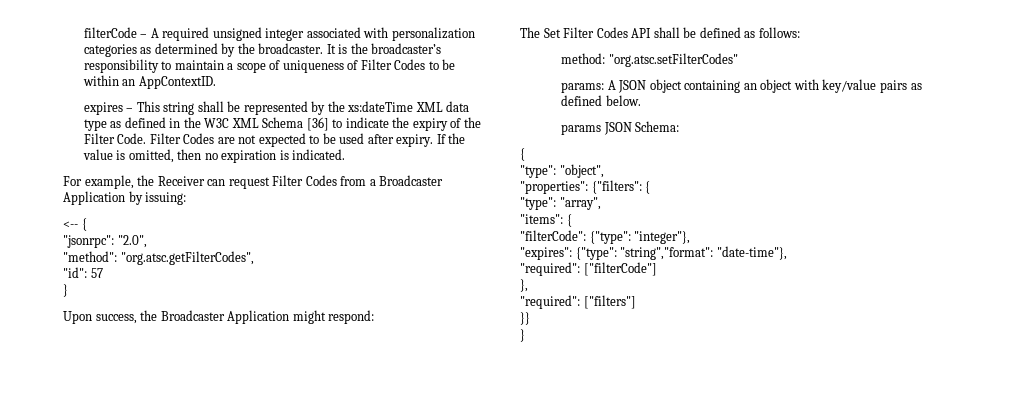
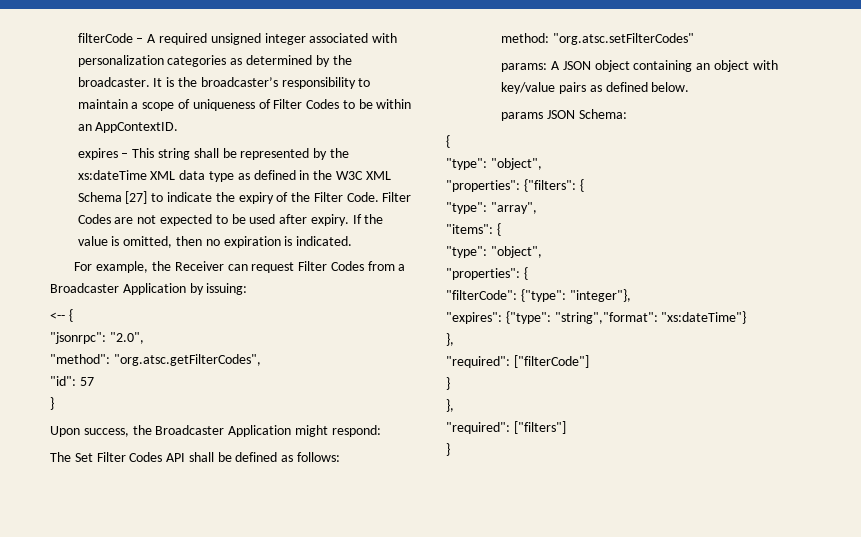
- expires – This string shall be represented by the xs:dateTime XML data type as defined in the W3C XML Schema [36] to indicate the expiry of the Filter Code.
+ expires – This string shall be represented by the xs:dateTime XML data type as defined in the W3C XML Schema [27] to indicate the expiry of the Filter Code.
  "items": {
+ "type": "object",
+ "properties": {
- "expires": {"type": "string","format": "date-time"},
+ "expires": {"type": "string","format": "xs:dateTime"}
+ },
  "required": ["filterCode"]
+ }
- }}

